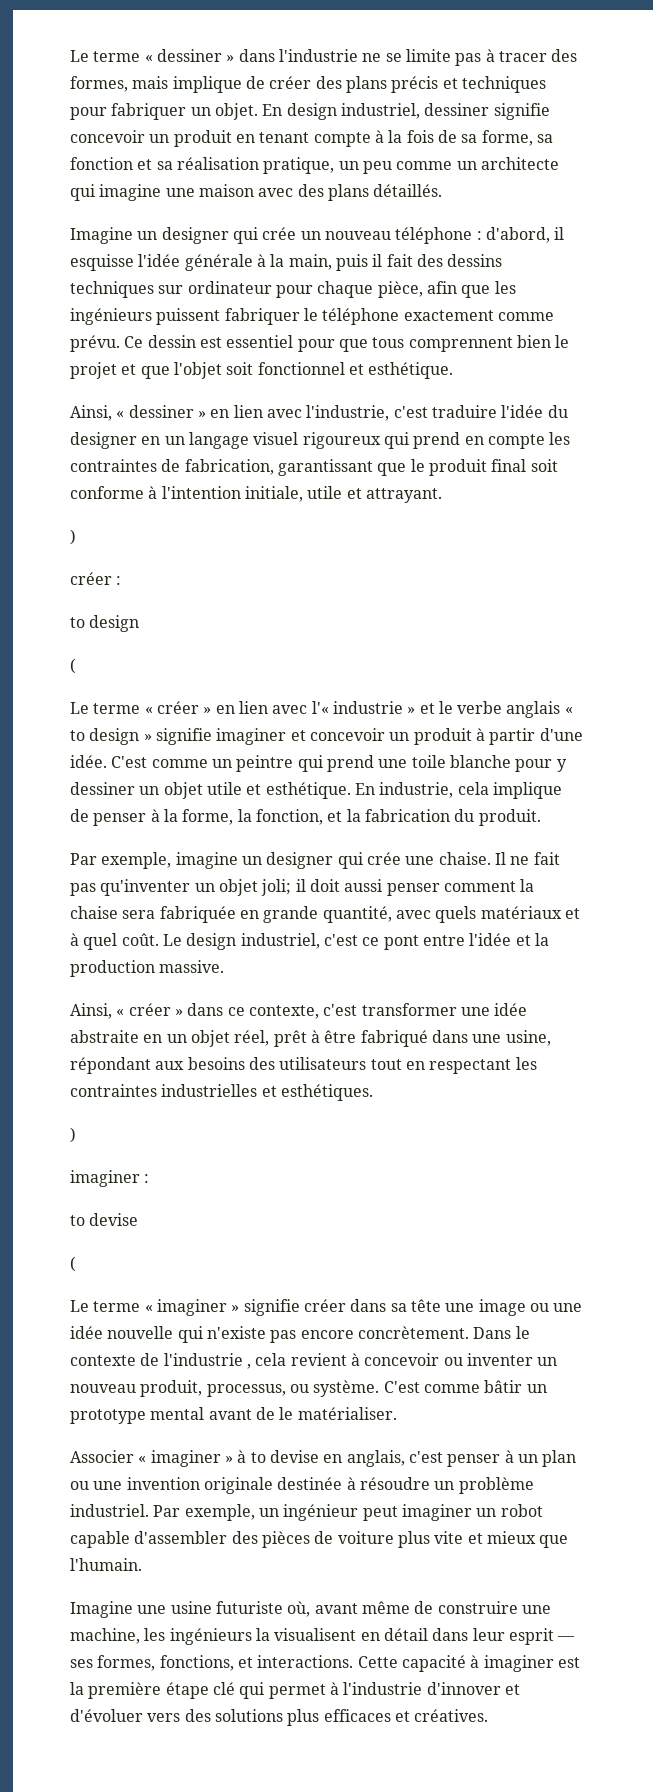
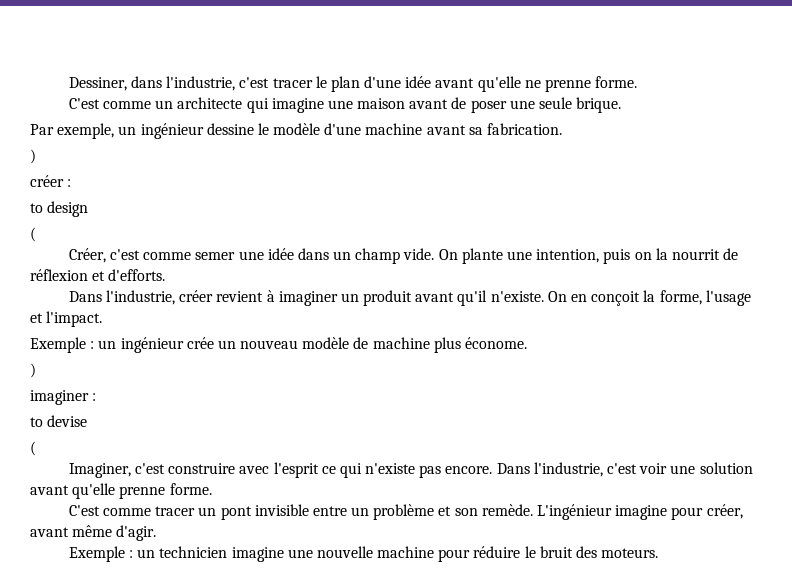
- Le terme « dessiner » dans l'industrie ne se limite pas à tracer des formes, mais implique de créer des plans précis et techniques pour fabriquer un objet. En design industriel, dessiner signifie concevoir un produit en tenant compte à la fois de sa forme, sa fonction et sa réalisation pratique, un peu comme un architecte qui imagine une maison avec des plans détaillés.
- Imagine un designer qui crée un nouveau téléphone : d'abord, il esquisse l'idée générale à la main, puis il fait des dessins techniques sur ordinateur pour chaque pièce, afin que les ingénieurs puissent fabriquer le téléphone exactement comme prévu. Ce dessin est essentiel pour que tous comprennent bien le projet et que l'objet soit fonctionnel et esthétique.
- Ainsi, « dessiner » en lien avec l'industrie, c'est traduire l'idée du designer en un langage visuel rigoureux qui prend en compte les contraintes de fabrication, garantissant que le produit final soit conforme à l'intention initiale, utile et attrayant.
+ Dessiner, dans l'industrie, c'est tracer le plan d'une idée avant qu'elle ne prenne forme.
+ C'est comme un architecte qui imagine une maison avant de poser une seule brique.
+ Par exemple, un ingénieur dessine le modèle d'une machine avant sa fabrication.
- Le terme « créer » en lien avec l'« industrie » et le verbe anglais « to design » signifie imaginer et concevoir un produit à partir d'une idée. C'est comme un peintre qui prend une toile blanche pour y dessiner un objet utile et esthétique. En industrie, cela implique de penser à la forme, la fonction, et la fabrication du produit.
- Par exemple, imagine un designer qui crée une chaise. Il ne fait pas qu'inventer un objet joli; il doit aussi penser comment la chaise sera fabriquée en grande quantité, avec quels matériaux et à quel coût. Le design industriel, c'est ce pont entre l'idée et la production massive.
- Ainsi, « créer » dans ce contexte, c'est transformer une idée abstraite en un objet réel, prêt à être fabriqué dans une usine, répondant aux besoins des utilisateurs tout en respectant les contraintes industrielles et esthétiques.
+ Créer, c'est comme semer une idée dans un champ vide. On plante une intention, puis on la nourrit de réflexion et d'efforts.
+ Dans l'industrie, créer revient à imaginer un produit avant qu'il n'existe. On en conçoit la forme, l'usage et l'impact.
+ Exemple : un ingénieur crée un nouveau modèle de machine plus économe.
- Le terme « imaginer » signifie créer dans sa tête une image ou une idée nouvelle qui n'existe pas encore concrètement. Dans le contexte de l'industrie , cela revient à concevoir ou inventer un nouveau produit, processus, ou système. C'est comme bâtir un prototype mental avant de le matérialiser.
- Associer « imaginer » à to devise en anglais, c'est penser à un plan ou une invention originale destinée à résoudre un problème industriel. Par exemple, un ingénieur peut imaginer un robot capable d'assembler des pièces de voiture plus vite et mieux que l'humain.
- Imagine une usine futuriste où, avant même de construire une machine, les ingénieurs la visualisent en détail dans leur esprit — ses formes, fonctions, et interactions. Cette capacité à imaginer est la première étape clé qui permet à l'industrie d'innover et d'évoluer vers des solutions plus efficaces et créatives.
+ Imaginer, c'est construire avec l'esprit ce qui n'existe pas encore. Dans l'industrie, c'est voir une solution avant qu'elle prenne forme.
+ C'est comme tracer un pont invisible entre un problème et son remède. L'ingénieur imagine pour créer, avant même d'agir.
+ Exemple : un technicien imagine une nouvelle machine pour réduire le bruit des moteurs.

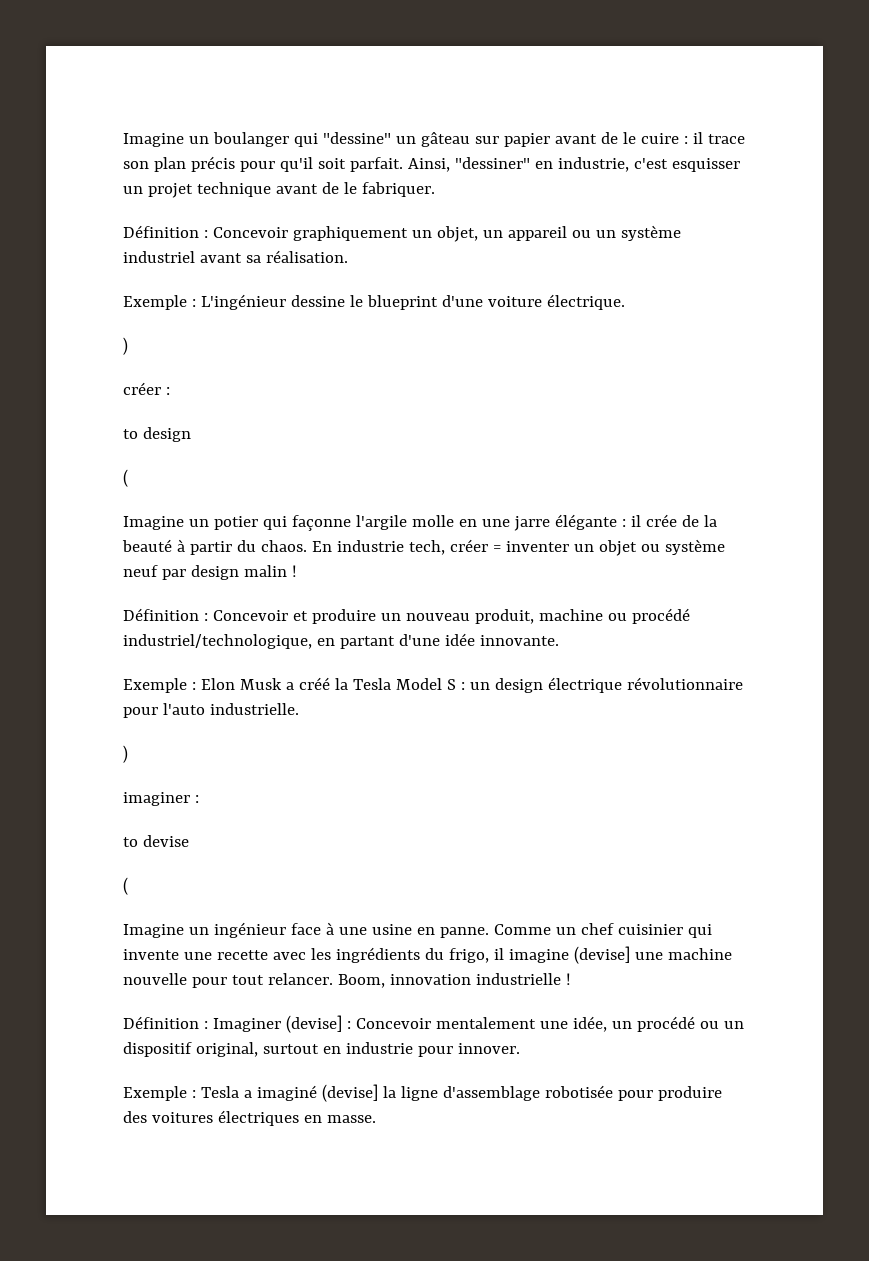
- Dessiner, dans l'industrie, c'est tracer le plan d'une idée avant qu'elle ne prenne forme.
- C'est comme un architecte qui imagine une maison avant de poser une seule brique.
- Par exemple, un ingénieur dessine le modèle d'une machine avant sa fabrication.
+ Imagine un boulanger qui "dessine" un gâteau sur papier avant de le cuire : il trace son plan précis pour qu'il soit parfait. Ainsi, "dessiner" en industrie, c'est esquisser un projet technique avant de le fabriquer.
+ Définition : Concevoir graphiquement un objet, un appareil ou un système industriel avant sa réalisation.
+ Exemple : L'ingénieur dessine le blueprint d'une voiture électrique.
- Créer, c'est comme semer une idée dans un champ vide. On plante une intention, puis on la nourrit de réflexion et d'efforts.
- Dans l'industrie, créer revient à imaginer un produit avant qu'il n'existe. On en conçoit la forme, l'usage et l'impact.
- Exemple : un ingénieur crée un nouveau modèle de machine plus économe.
+ Imagine un potier qui façonne l'argile molle en une jarre élégante : il crée de la beauté à partir du chaos. En industrie tech, créer = inventer un objet ou système neuf par design malin !
+ Définition : Concevoir et produire un nouveau produit, machine ou procédé industriel/technologique, en partant d'une idée innovante.
+ Exemple : Elon Musk a créé la Tesla Model S : un design électrique révolutionnaire pour l'auto industrielle.
- Imaginer, c'est construire avec l'esprit ce qui n'existe pas encore. Dans l'industrie, c'est voir une solution avant qu'elle prenne forme.
- C'est comme tracer un pont invisible entre un problème et son remède. L'ingénieur imagine pour créer, avant même d'agir.
- Exemple : un technicien imagine une nouvelle machine pour réduire le bruit des moteurs.
+ Imagine un ingénieur face à une usine en panne. Comme un chef cuisinier qui invente une recette avec les ingrédients du frigo, il imagine (devise] une machine nouvelle pour tout relancer. Boom, innovation industrielle !
+ Définition : Imaginer (devise] : Concevoir mentalement une idée, un procédé ou un dispositif original, surtout en industrie pour innover.
+ Exemple : Tesla a imaginé (devise] la ligne d'assemblage robotisée pour produire des voitures électriques en masse.

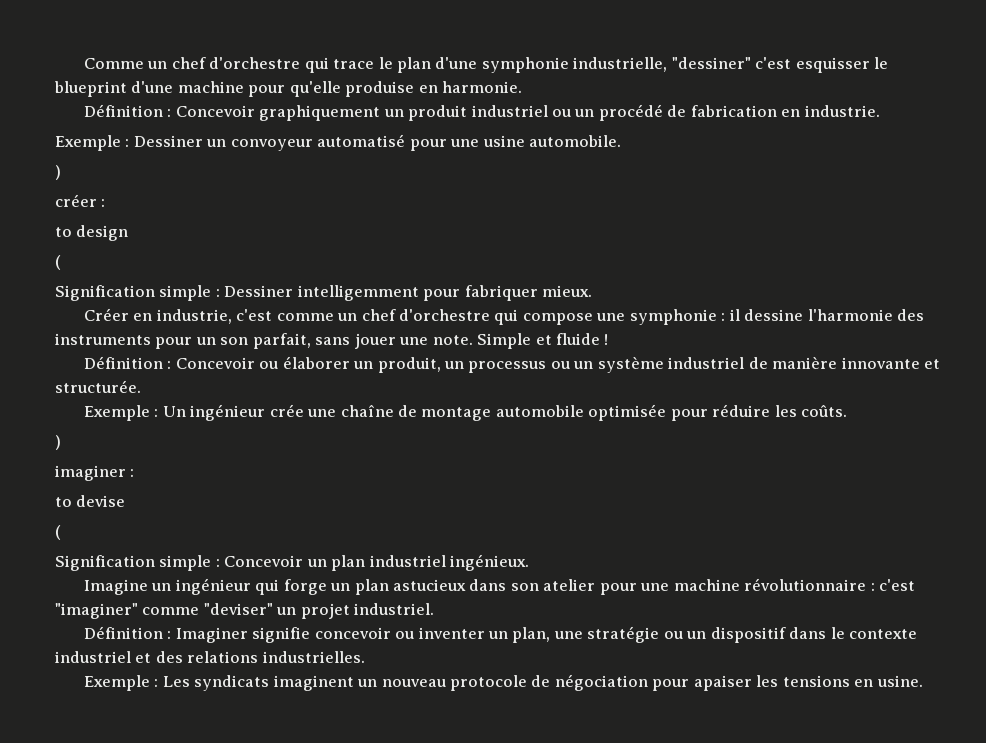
- Imagine un boulanger qui "dessine" un gâteau sur papier avant de le cuire : il trace son plan précis pour qu'il soit parfait. Ainsi, "dessiner" en industrie, c'est esquisser un projet technique avant de le fabriquer.
+ Comme un chef d'orchestre qui trace le plan d'une symphonie industrielle, "dessiner" c'est esquisser le blueprint d'une machine pour qu'elle produise en harmonie.
- Définition : Concevoir graphiquement un objet, un appareil ou un système industriel avant sa réalisation.
- Exemple : L'ingénieur dessine le blueprint d'une voiture électrique.
+ Définition : Concevoir graphiquement un produit industriel ou un procédé de fabrication en industrie.
+ Exemple : Dessiner un convoyeur automatisé pour une usine automobile.
- Imagine un potier qui façonne l'argile molle en une jarre élégante : il crée de la beauté à partir du chaos. En industrie tech, créer = inventer un objet ou système neuf par design malin !
- Définition : Concevoir et produire un nouveau produit, machine ou procédé industriel/technologique, en partant d'une idée innovante.
- Exemple : Elon Musk a créé la Tesla Model S : un design électrique révolutionnaire pour l'auto industrielle.
+ Signification simple : Dessiner intelligemment pour fabriquer mieux.
+ Créer en industrie, c'est comme un chef d'orchestre qui compose une symphonie : il dessine l'harmonie des instruments pour un son parfait, sans jouer une note. Simple et fluide !
+ Définition : Concevoir ou élaborer un produit, un processus ou un système industriel de manière innovante et structurée.
+ Exemple : Un ingénieur crée une chaîne de montage automobile optimisée pour réduire les coûts.
- Imagine un ingénieur face à une usine en panne. Comme un chef cuisinier qui invente une recette avec les ingrédients du frigo, il imagine (devise] une machine nouvelle pour tout relancer. Boom, innovation industrielle !
- Définition : Imaginer (devise] : Concevoir mentalement une idée, un procédé ou un dispositif original, surtout en industrie pour innover.
- Exemple : Tesla a imaginé (devise] la ligne d'assemblage robotisée pour produire des voitures électriques en masse.
+ Signification simple : Concevoir un plan industriel ingénieux.
+ Imagine un ingénieur qui forge un plan astucieux dans son atelier pour une machine révolutionnaire : c'est "imaginer" comme "deviser" un projet industriel.
+ Définition : Imaginer signifie concevoir ou inventer un plan, une stratégie ou un dispositif dans le contexte industriel et des relations industrielles.
+ Exemple : Les syndicats imaginent un nouveau protocole de négociation pour apaiser les tensions en usine.

